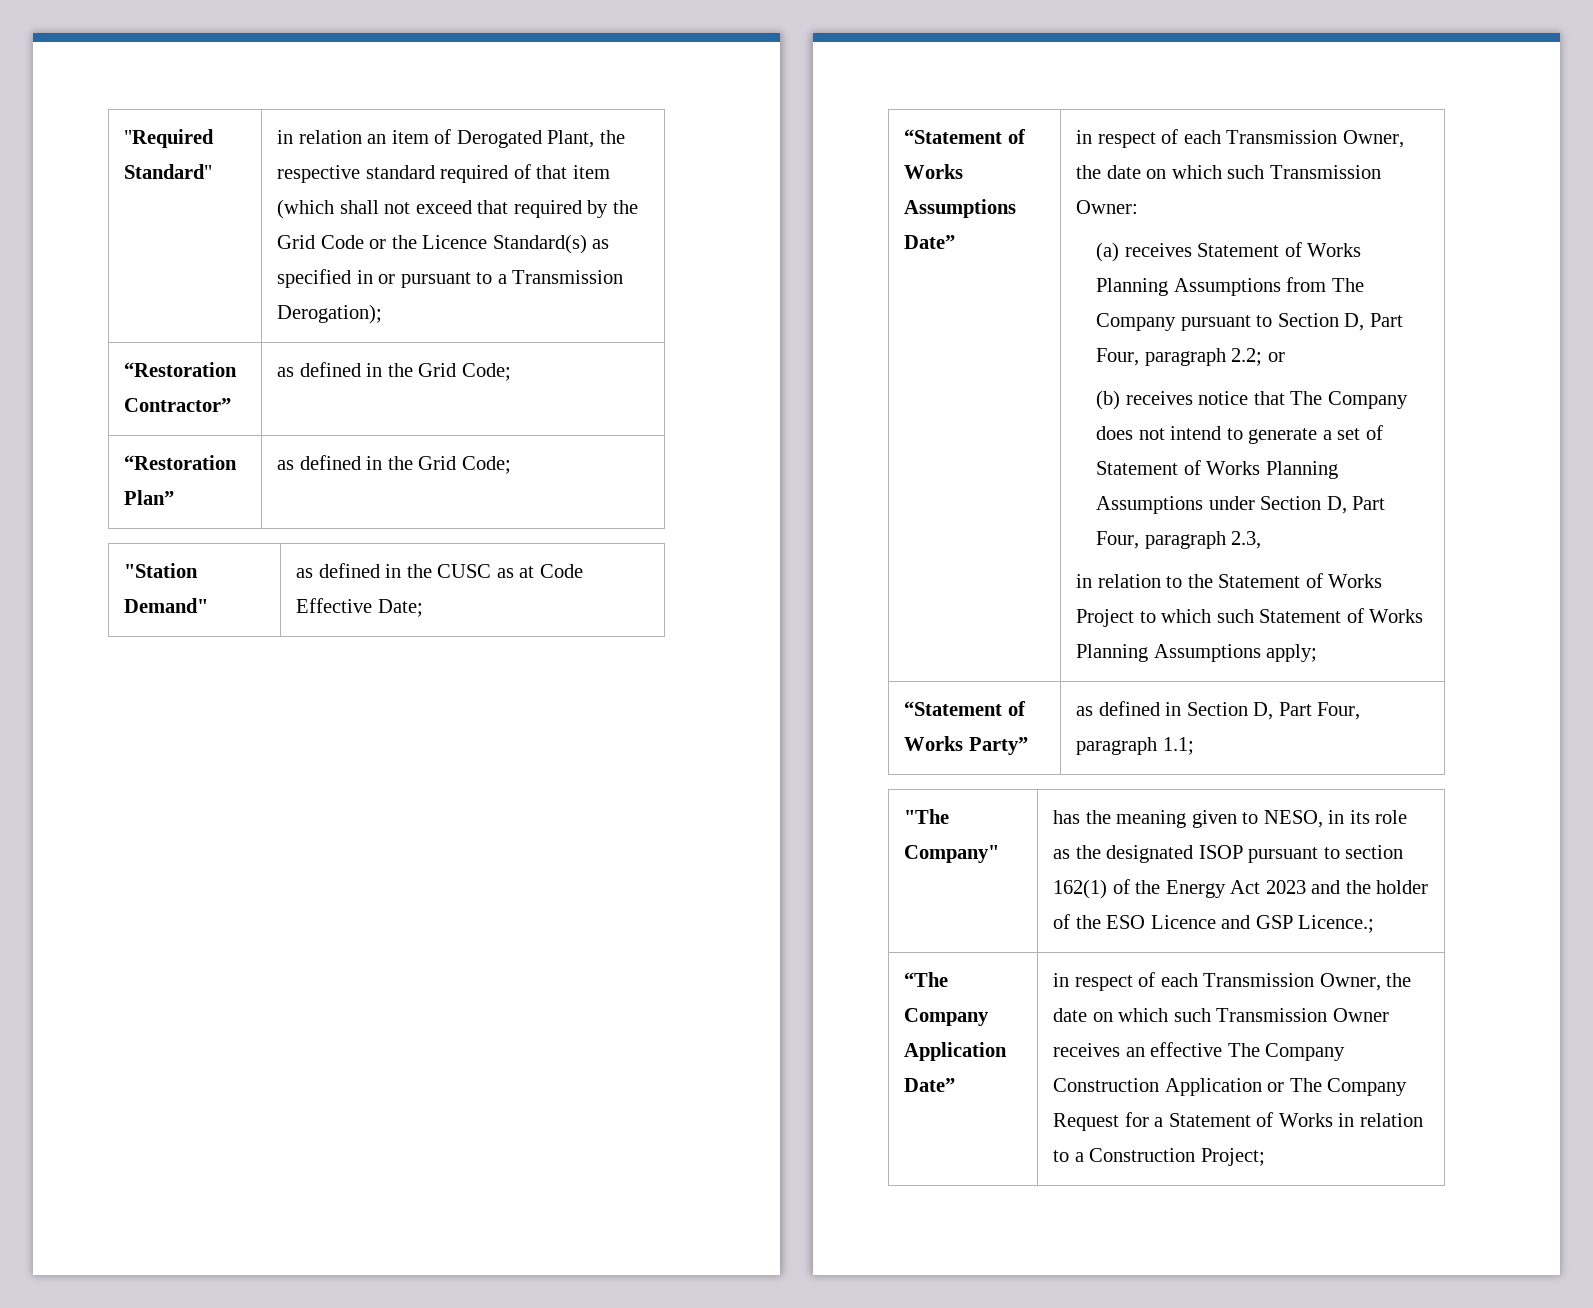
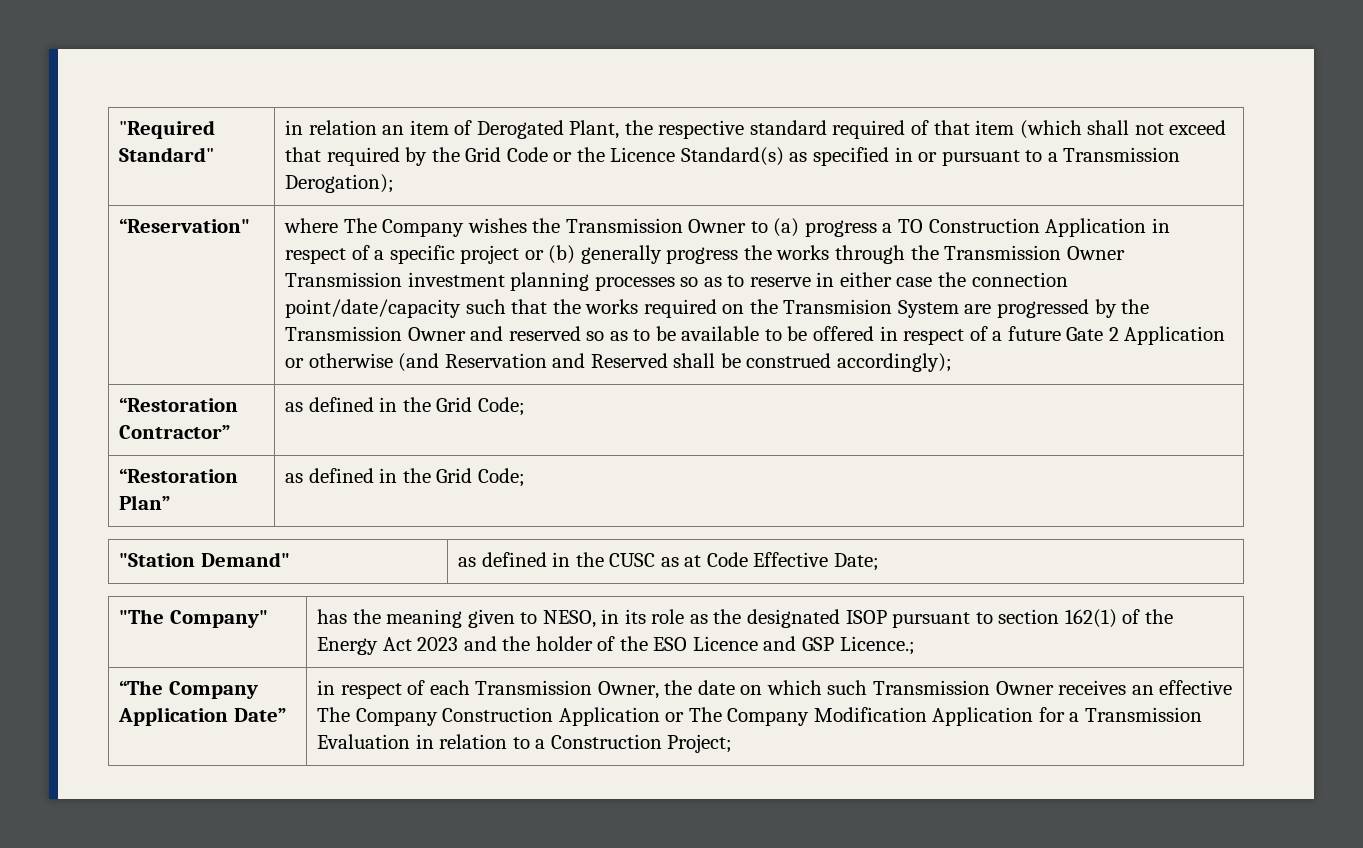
+ “Reservation" | where The Company wishes the Transmission Owner to (a) progress a TO Construction Application in respect of a specific project or (b) generally progress the works through the Transmission Owner Transmission investment planning processes so as to reserve in either case the connection point/date/capacity such that the works required on the Transmision System are progressed by the Transmission Owner and reserved so as to be available to be offered in respect of a future Gate 2 Application or otherwise (and Reservation and Reserved shall be construed accordingly);
- “Statement of Works Assumptions Date” | in respect of each Transmission Owner, the date on which such Transmission Owner:
- (a) receives Statement of Works Planning Assumptions from The Company pursuant to Section D, Part Four, paragraph 2.2; or
- (b) receives notice that The Company does not intend to generate a set of Statement of Works Planning Assumptions under Section D, Part Four, paragraph 2.3,
- in relation to the Statement of Works Project to which such Statement of Works Planning Assumptions apply;
- “Statement of Works Party” | as defined in Section D, Part Four, paragraph 1.1;
- “The Company Application Date” | in respect of each Transmission Owner, the date on which such Transmission Owner receives an effective The Company Construction Application or The Company Request for a Statement of Works in relation to a Construction Project;
+ “The Company Application Date” | in respect of each Transmission Owner, the date on which such Transmission Owner receives an effective The Company Construction Application or The Company Modification Application for a Transmission Evaluation in relation to a Construction Project;

